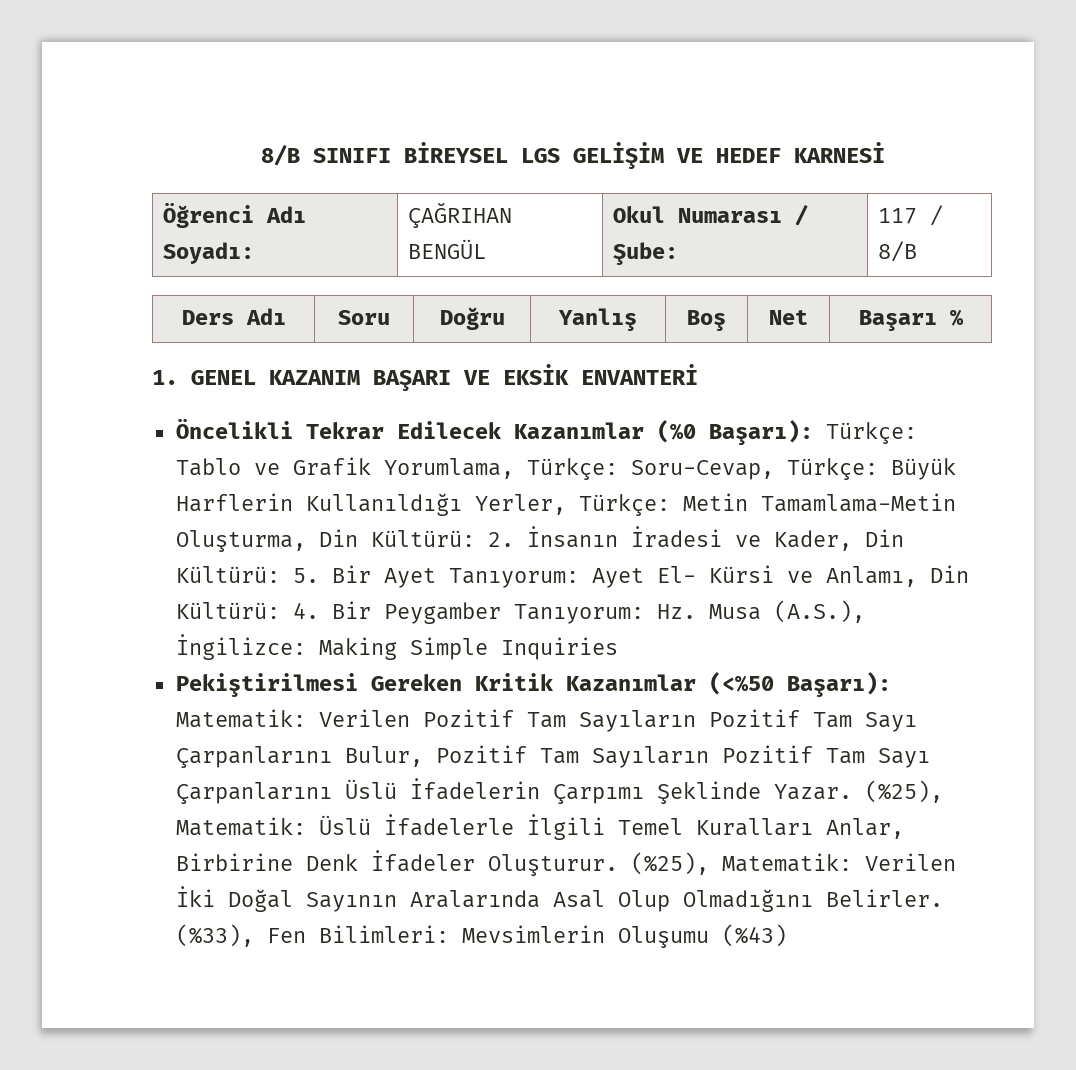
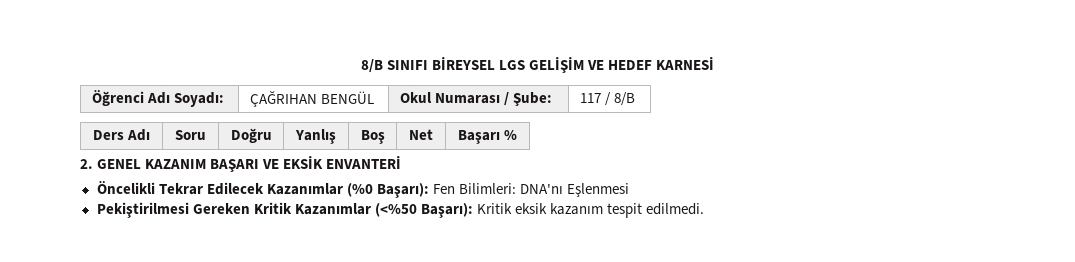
- 1. GENEL KAZANIM BAŞARI VE EKSİK ENVANTERİ
+ 2. GENEL KAZANIM BAŞARI VE EKSİK ENVANTERİ
- Öncelikli Tekrar Edilecek Kazanımlar (%0 Başarı): Türkçe: Tablo ve Grafik Yorumlama, Türkçe: Soru-Cevap, Türkçe: Büyük Harflerin Kullanıldığı Yerler, Türkçe: Metin Tamamlama-Metin Oluşturma, Din Kültürü: 2. İnsanın İradesi ve Kader, Din Kültürü: 5. Bir Ayet Tanıyorum: Ayet El- Kürsi ve Anlamı, Din Kültürü: 4. Bir Peygamber Tanıyorum: Hz. Musa (A.S.), İngilizce: Making Simple Inquiries
+ Öncelikli Tekrar Edilecek Kazanımlar (%0 Başarı): Fen Bilimleri: DNA'nı Eşlenmesi
- Pekiştirilmesi Gereken Kritik Kazanımlar (<%50 Başarı): Matematik: Verilen Pozitif Tam Sayıların Pozitif Tam Sayı Çarpanlarını Bulur, Pozitif Tam Sayıların Pozitif Tam Sayı Çarpanlarını Üslü İfadelerin Çarpımı Şeklinde Yazar. (%25), Matematik: Üslü İfadelerle İlgili Temel Kuralları Anlar, Birbirine Denk İfadeler Oluşturur. (%25), Matematik: Verilen İki Doğal Sayının Aralarında Asal Olup Olmadığını Belirler. (%33), Fen Bilimleri: Mevsimlerin Oluşumu (%43)
+ Pekiştirilmesi Gereken Kritik Kazanımlar (<%50 Başarı): Kritik eksik kazanım tespit edilmedi.

